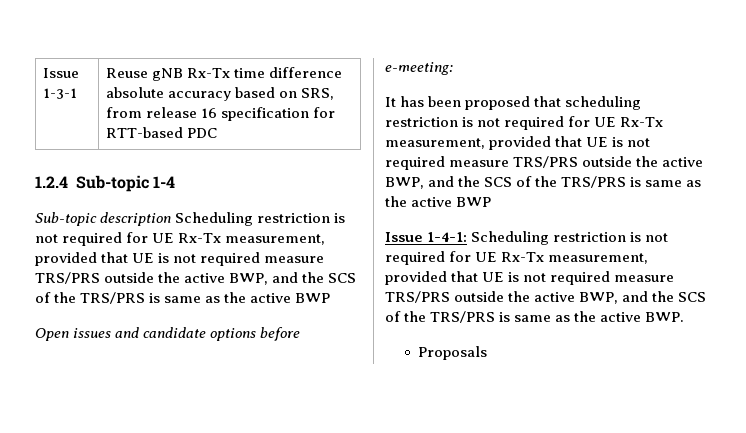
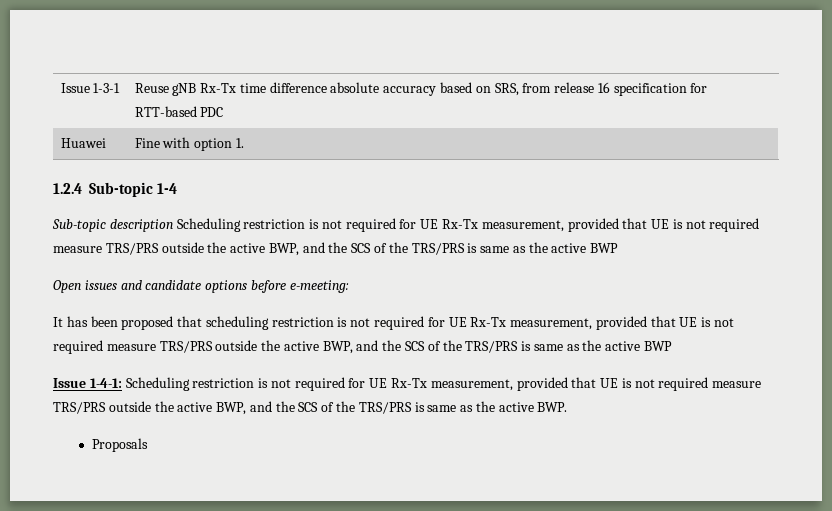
+ Huawei | Fine with option 1.

